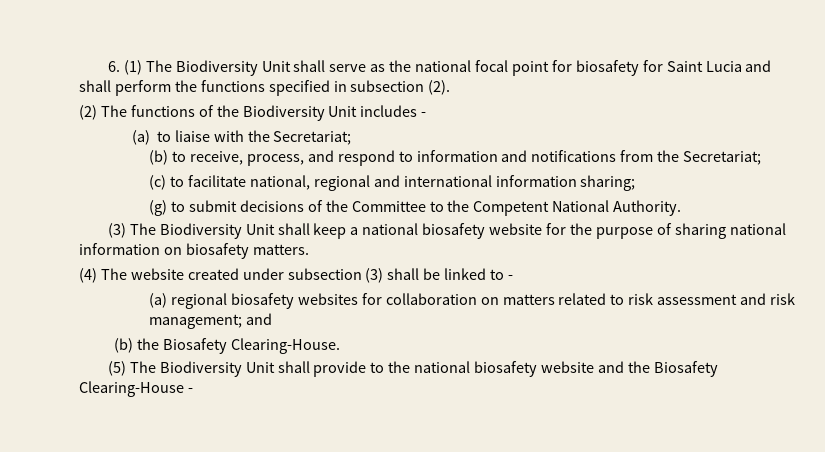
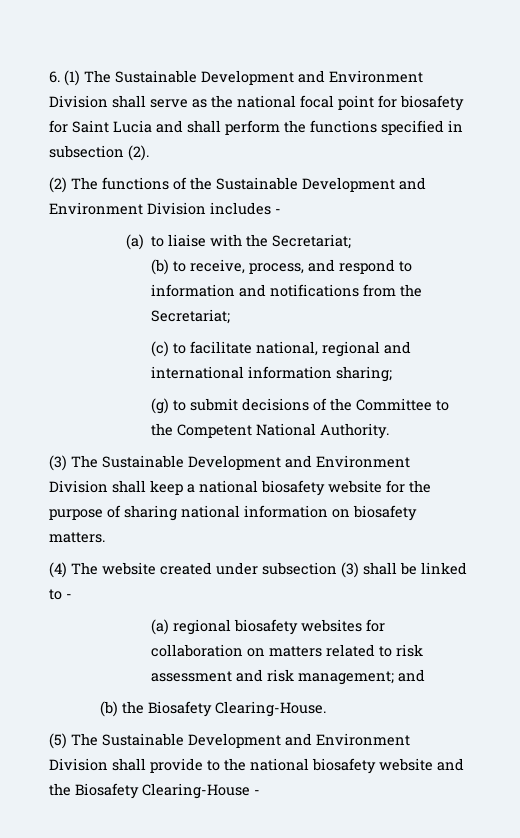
- 6. (1) The Biodiversity Unit shall serve as the national focal point for biosafety for Saint Lucia and shall perform the functions specified in subsection (2).
+ 6. (1) The Sustainable Development and Environment Division shall serve as the national focal point for biosafety for Saint Lucia and shall perform the functions specified in subsection (2).
- (2) The functions of the Biodiversity Unit includes -
+ (2) The functions of the Sustainable Development and Environment Division includes -
- (3) The Biodiversity Unit shall keep a national biosafety website for the purpose of sharing national information on biosafety matters.
+ (3) The Sustainable Development and Environment Division shall keep a national biosafety website for the purpose of sharing national information on biosafety matters.
- (5) The Biodiversity Unit shall provide to the national biosafety website and the Biosafety Clearing-House -
+ (5) The Sustainable Development and Environment Division shall provide to the national biosafety website and the Biosafety Clearing-House -

